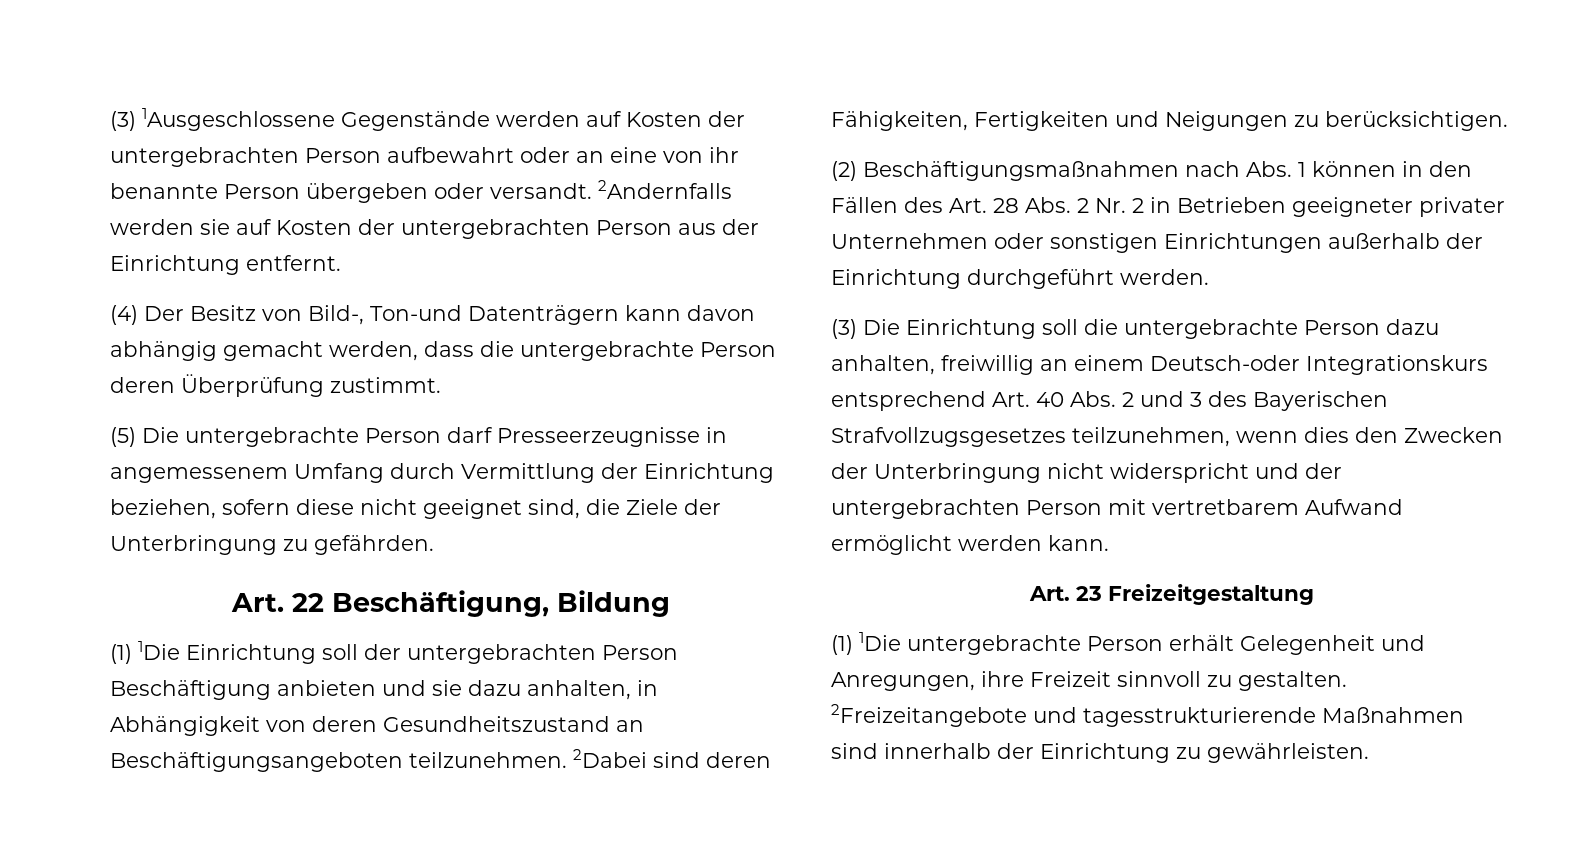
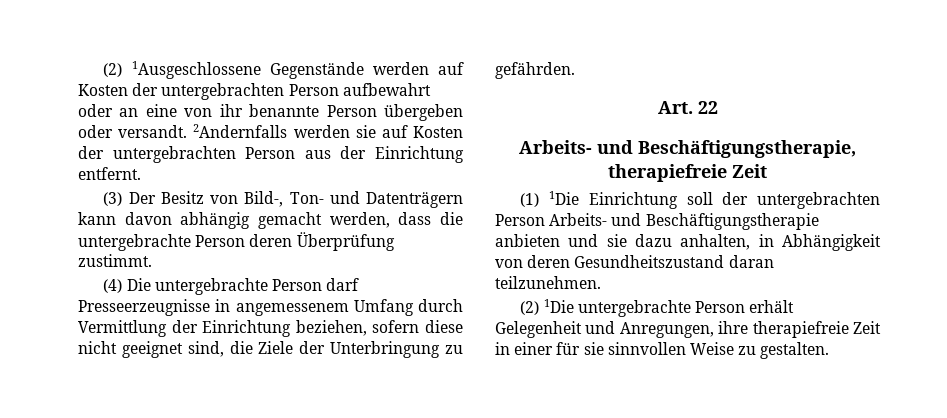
- (3) 1Ausgeschlossene Gegenstände werden auf Kosten der untergebrachten Person aufbewahrt oder an eine von ihr benannte Person übergeben oder versandt.
+ (2) 1Ausgeschlossene Gegenstände werden auf Kosten der untergebrachten Person aufbewahrt oder an eine von ihr benannte Person übergeben oder versandt.
- (4) Der Besitz von Bild-, Ton-und Datenträgern kann davon abhängig gemacht werden, dass die untergebrachte Person deren Überprüfung zustimmt.
+ (3) Der Besitz von Bild-, Ton- und Datenträgern kann davon abhängig gemacht werden, dass die untergebrachte Person deren Überprüfung zustimmt.
- (5) Die untergebrachte Person darf Presseerzeugnisse in angemessenem Umfang durch Vermittlung der Einrichtung beziehen, sofern diese nicht geeignet sind, die Ziele der Unterbringung zu gefährden.
+ (4) Die untergebrachte Person darf Presseerzeugnisse in angemessenem Umfang durch Vermittlung der Einrichtung beziehen, sofern diese nicht geeignet sind, die Ziele der Unterbringung zu gefährden.
- Art. 22 Beschäftigung, Bildung
+ Art. 22
+ Arbeits- und Beschäftigungstherapie, therapiefreie Zeit
- (1) 1Die Einrichtung soll der untergebrachten Person Beschäftigung anbieten und sie dazu anhalten, in Abhängigkeit von deren Gesundheitszustand an Beschäftigungsangeboten teilzunehmen. 2Dabei sind deren Fähigkeiten, Fertigkeiten und Neigungen zu berücksichtigen.
- (2) Beschäftigungsmaßnahmen nach Abs. 1 können in den Fällen des Art. 28 Abs. 2 Nr. 2 in Betrieben geeigneter privater Unternehmen oder sonstigen Einrichtungen außerhalb der Einrichtung durchgeführt werden.
- (3) Die Einrichtung soll die untergebrachte Person dazu anhalten, freiwillig an einem Deutsch-oder Integrationskurs entsprechend Art. 40 Abs. 2 und 3 des Bayerischen Strafvollzugsgesetzes teilzunehmen, wenn dies den Zwecken der Unterbringung nicht widerspricht und der untergebrachten Person mit vertretbarem Aufwand ermöglicht werden kann.
- Art. 23 Freizeitgestaltung
- (1) 1Die untergebrachte Person erhält Gelegenheit und Anregungen, ihre Freizeit sinnvoll zu gestalten. 2Freizeitangebote und tagesstrukturierende Maßnahmen sind innerhalb der Einrichtung zu gewährleisten.
+ (1) 1Die Einrichtung soll der untergebrachten Person Arbeits- und Beschäftigungstherapie anbieten und sie dazu anhalten, in Abhängigkeit von deren Gesundheitszustand daran teilzunehmen.
+ (2) 1Die untergebrachte Person erhält Gelegenheit und Anregungen, ihre therapiefreie Zeit in einer für sie sinnvollen Weise zu gestalten.

